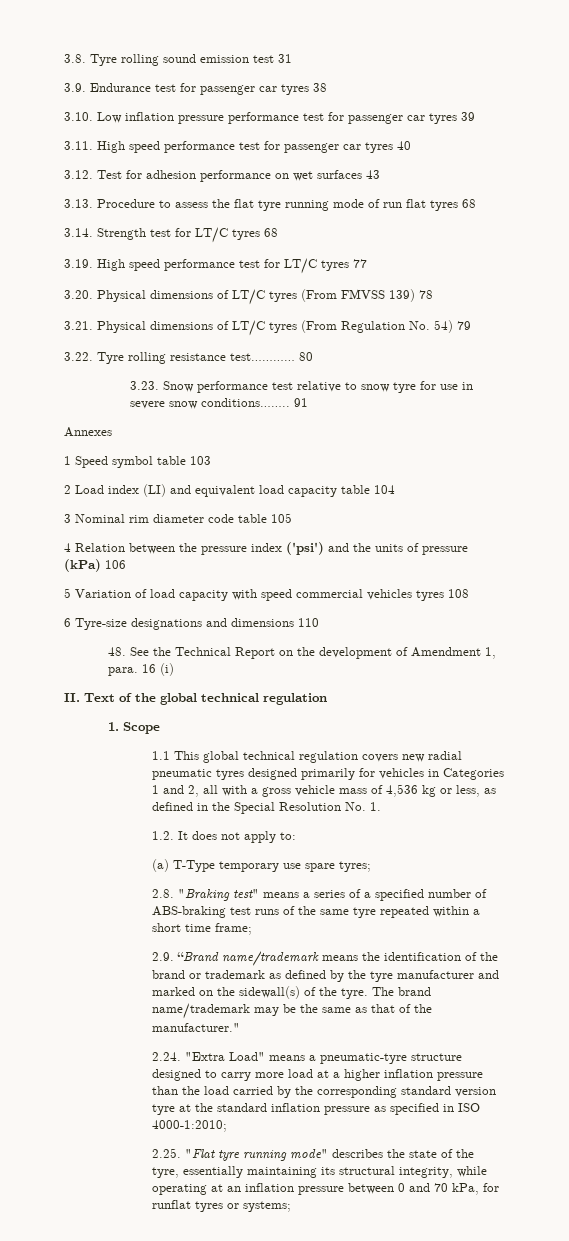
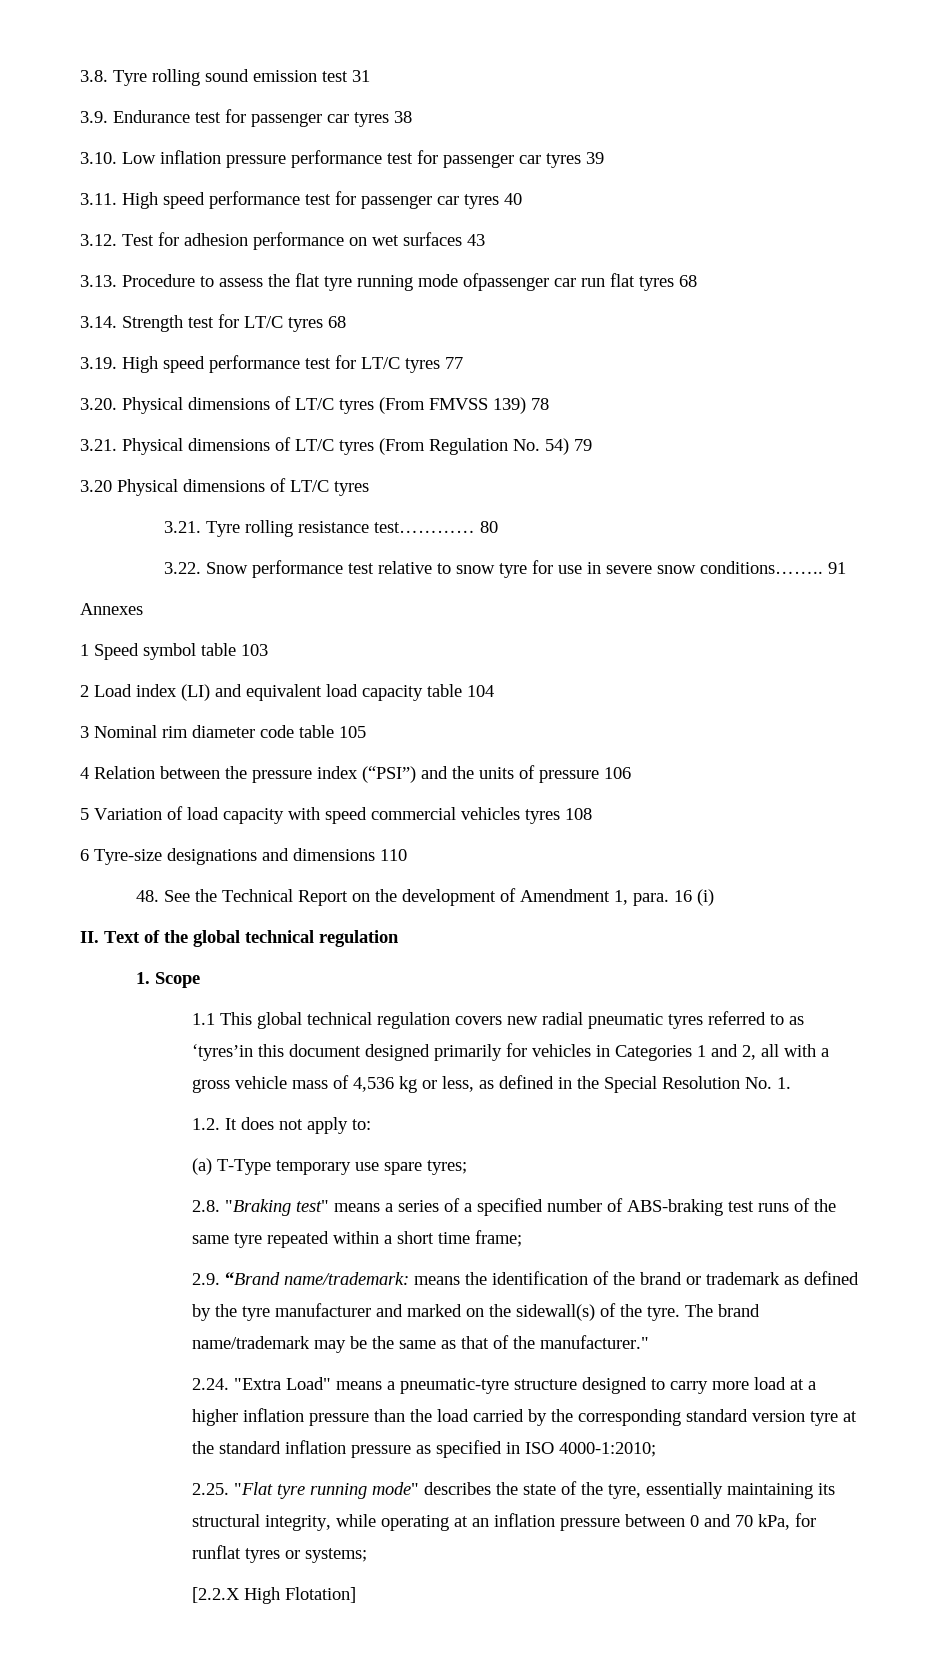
- 3.13. Procedure to assess the flat tyre running mode of run flat tyres 68
+ 3.13. Procedure to assess the flat tyre running mode ofpassenger car run flat tyres 68
- 3.22. Tyre rolling resistance test…………
+ 3.20 Physical dimensions of LT/C tyres
+ 3.21. Tyre rolling resistance test…………
- 3.23. Snow performance test relative to snow tyre for use in severe snow conditions……..
+ 3.22. Snow performance test relative to snow tyre for use in severe snow conditions……..
- 4 Relation between the pressure index ('psi') and the units of pressure (kPa) 106
+ 4 Relation between the pressure index (“PSI”) and the units of pressure 106
- 1.1 This global technical regulation covers new radial pneumatic tyres designed primarily for vehicles in Categories 1 and 2, all with a gross vehicle mass of 4,536 kg or less, as defined in the Special Resolution No. 1.
+ 1.1 This global technical regulation covers new radial pneumatic tyres referred to as ‘tyres’in this document designed primarily for vehicles in Categories 1 and 2, all with a gross vehicle mass of 4,536 kg or less, as defined in the Special Resolution No. 1.
- 2.9. “Brand name/trademark means the identification of the brand or trademark as defined by the tyre manufacturer and marked on the sidewall(s) of the tyre.
+ 2.9. “Brand name/trademark: means the identification of the brand or trademark as defined by the tyre manufacturer and marked on the sidewall(s) of the tyre.
+ [2.2.X High Flotation]

